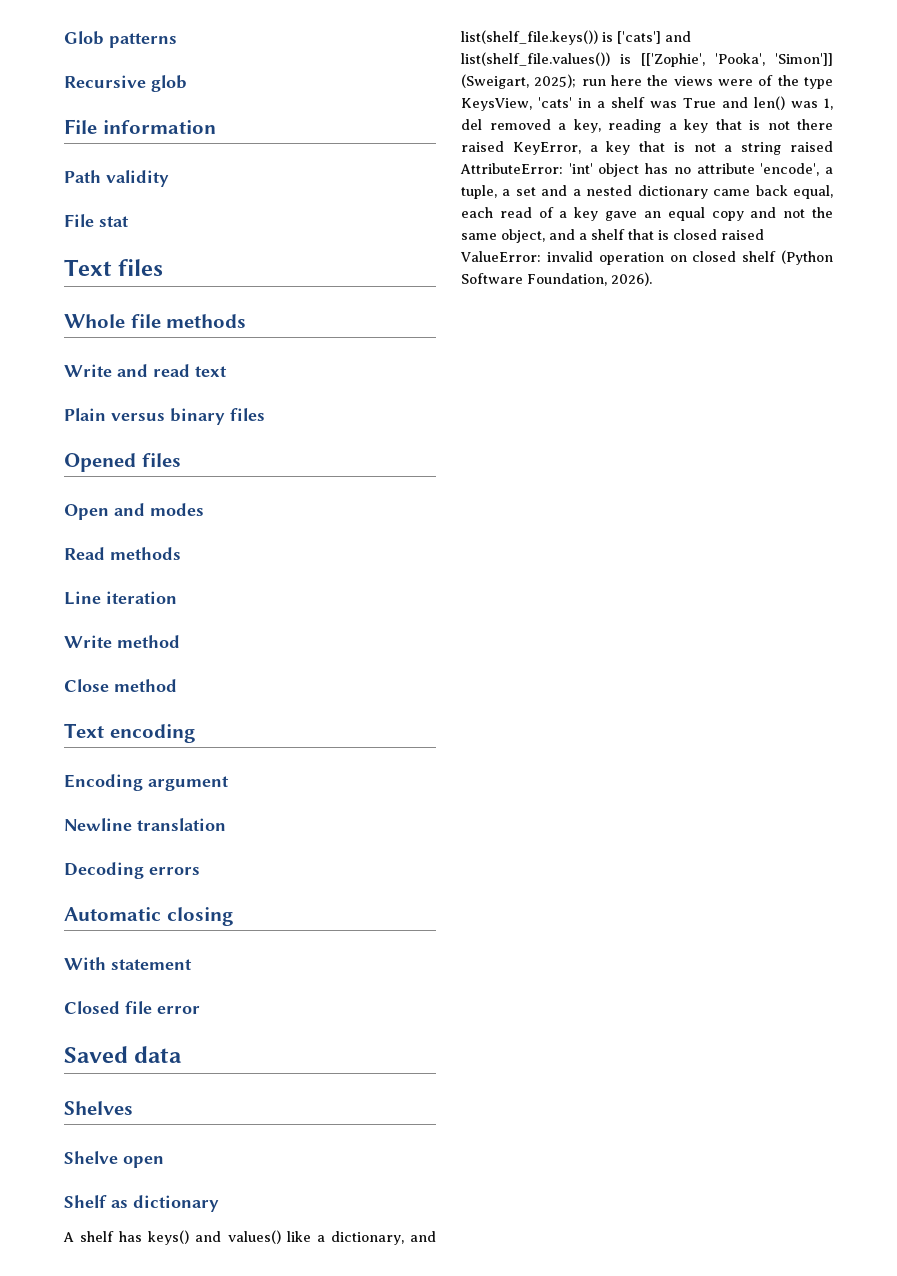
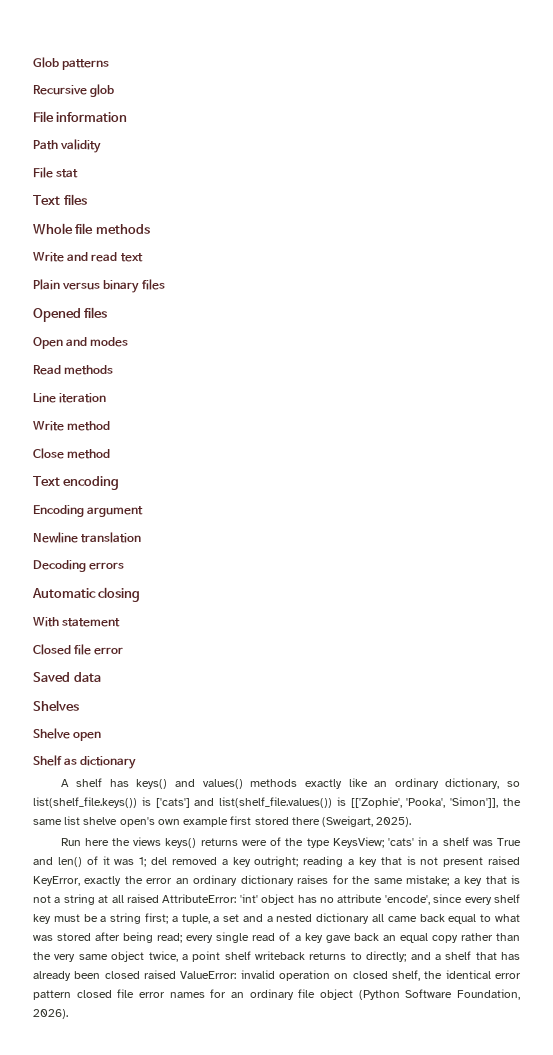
- A shelf has keys() and values() like a dictionary, and list(shelf_file.keys()) is ['cats'] and list(shelf_file.values()) is [['Zophie', 'Pooka', 'Simon']] (Sweigart, 2025); run here the views were of the type KeysView, 'cats' in a shelf was True and len() was 1, del removed a key, reading a key that is not there raised KeyError, a key that is not a string raised AttributeError:
+ A shelf has keys() and values() methods exactly like an ordinary dictionary, so list(shelf_file.keys()) is ['cats'] and list(shelf_file.values()) is [['Zophie', 'Pooka', 'Simon']], the same list shelve open's own example first stored there (Sweigart, 2025).
+ Run here the views keys() returns were of the type KeysView; 'cats' in a shelf was True and len() of it was 1; del removed a key outright; reading a key that is not present raised KeyError, exactly the error an ordinary dictionary raises for the same mistake; a key that is not a string at all raised AttributeError:
- 'int' object has no attribute 'encode', a tuple, a set and a nested dictionary came back equal, each read of a key gave an equal copy and not the same object, and a shelf that is closed raised ValueError:
+ 'int' object has no attribute 'encode', since every shelf key must be a string first; a tuple, a set and a nested dictionary all came back equal to what was stored after being read; every single read of a key gave back an equal copy rather than the very same object twice, a point shelf writeback returns to directly; and a shelf that has already been closed raised ValueError:
- invalid operation on closed shelf (Python Software Foundation, 2026).
+ invalid operation on closed shelf, the identical error pattern closed file error names for an ordinary file object (Python Software Foundation, 2026).

